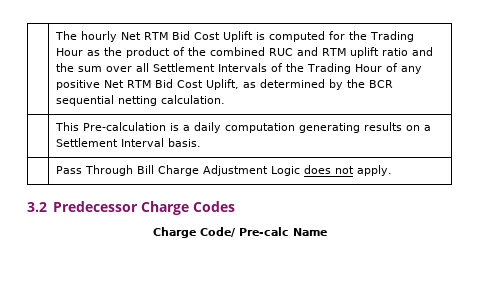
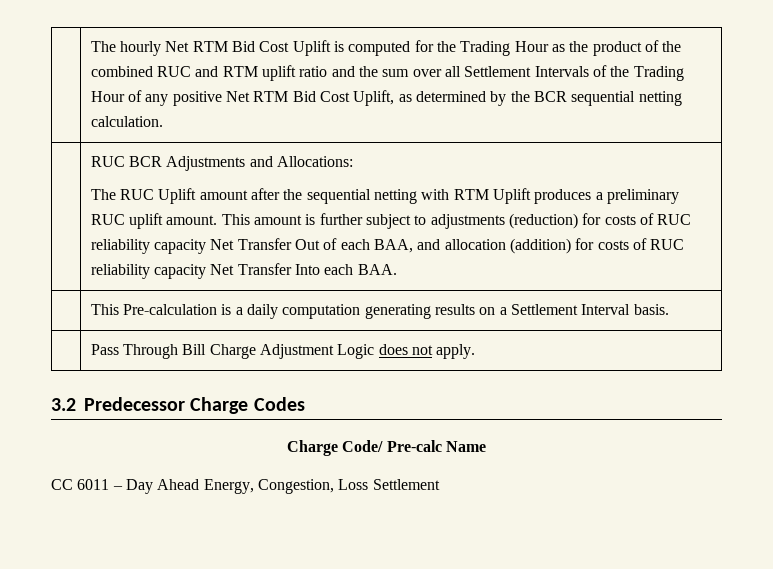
+ RUC BCR Adjustments and Allocations:
+ The RUC Uplift amount after the sequential netting with RTM Uplift produces a preliminary RUC uplift amount. This amount is further subject to adjustments (reduction) for costs of RUC reliability capacity Net Transfer Out of each BAA, and allocation (addition) for costs of RUC reliability capacity Net Transfer Into each BAA.
+ CC 6011 – Day Ahead Energy, Congestion, Loss Settlement

